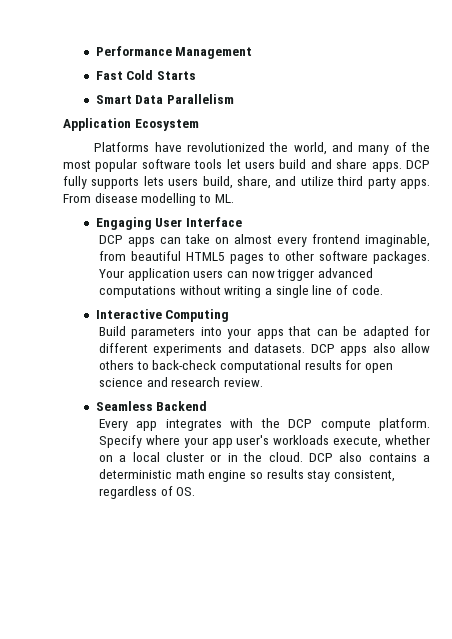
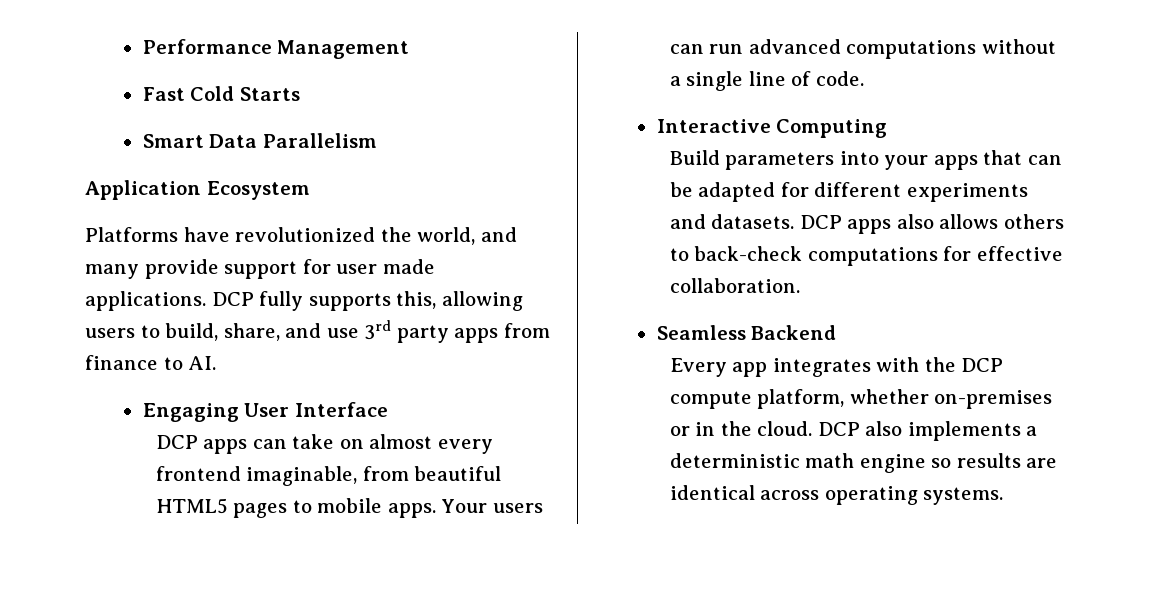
- Platforms have revolutionized the world, and many of the most popular software tools let users build and share apps. DCP fully supports lets users build, share, and utilize third party apps. From disease modelling to ML.
+ Platforms have revolutionized the world, and many provide support for user made applications. DCP fully supports this, allowing users to build, share, and use 3rd party apps from finance to AI.
- DCP apps can take on almost every frontend imaginable, from beautiful HTML5 pages to other software packages. Your application users can now trigger advanced computations without writing a single line of code.
+ DCP apps can take on almost every frontend imaginable, from beautiful HTML5 pages to mobile apps. Your users can run advanced computations without a single line of code.
- DCP apps also allow others to back-check computational results for open science and research review.
+ DCP apps also allows others to back-check computations for effective collaboration.
- Every app integrates with the DCP compute platform. Specify where your app user's workloads execute, whether on a local cluster or in the cloud.
+ Every app integrates with the DCP compute platform, whether on-premises or in the cloud.
- DCP also contains a deterministic math engine so results stay consistent, regardless of OS.
+ DCP also implements a deterministic math engine so results are identical across operating systems.

